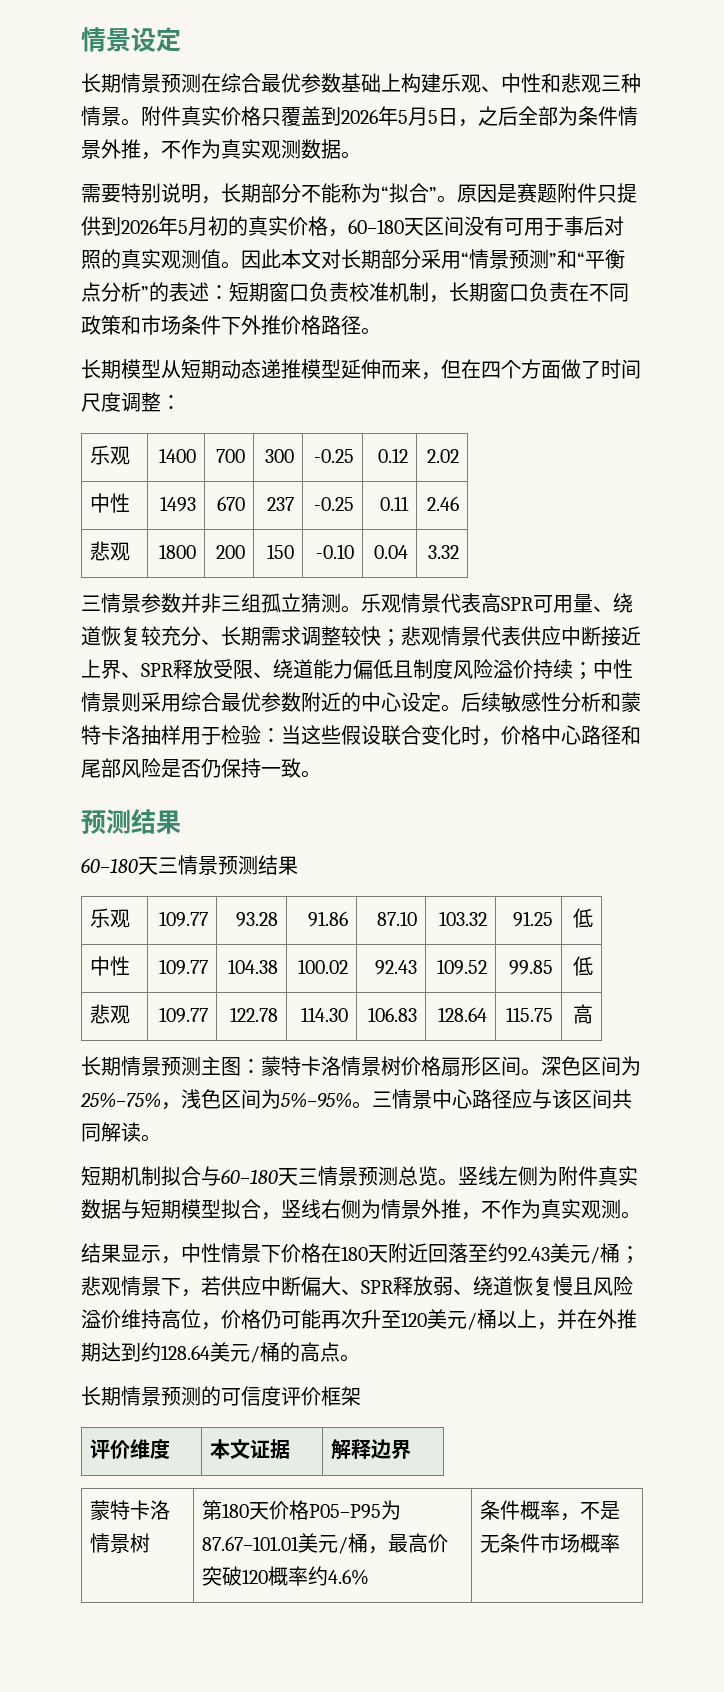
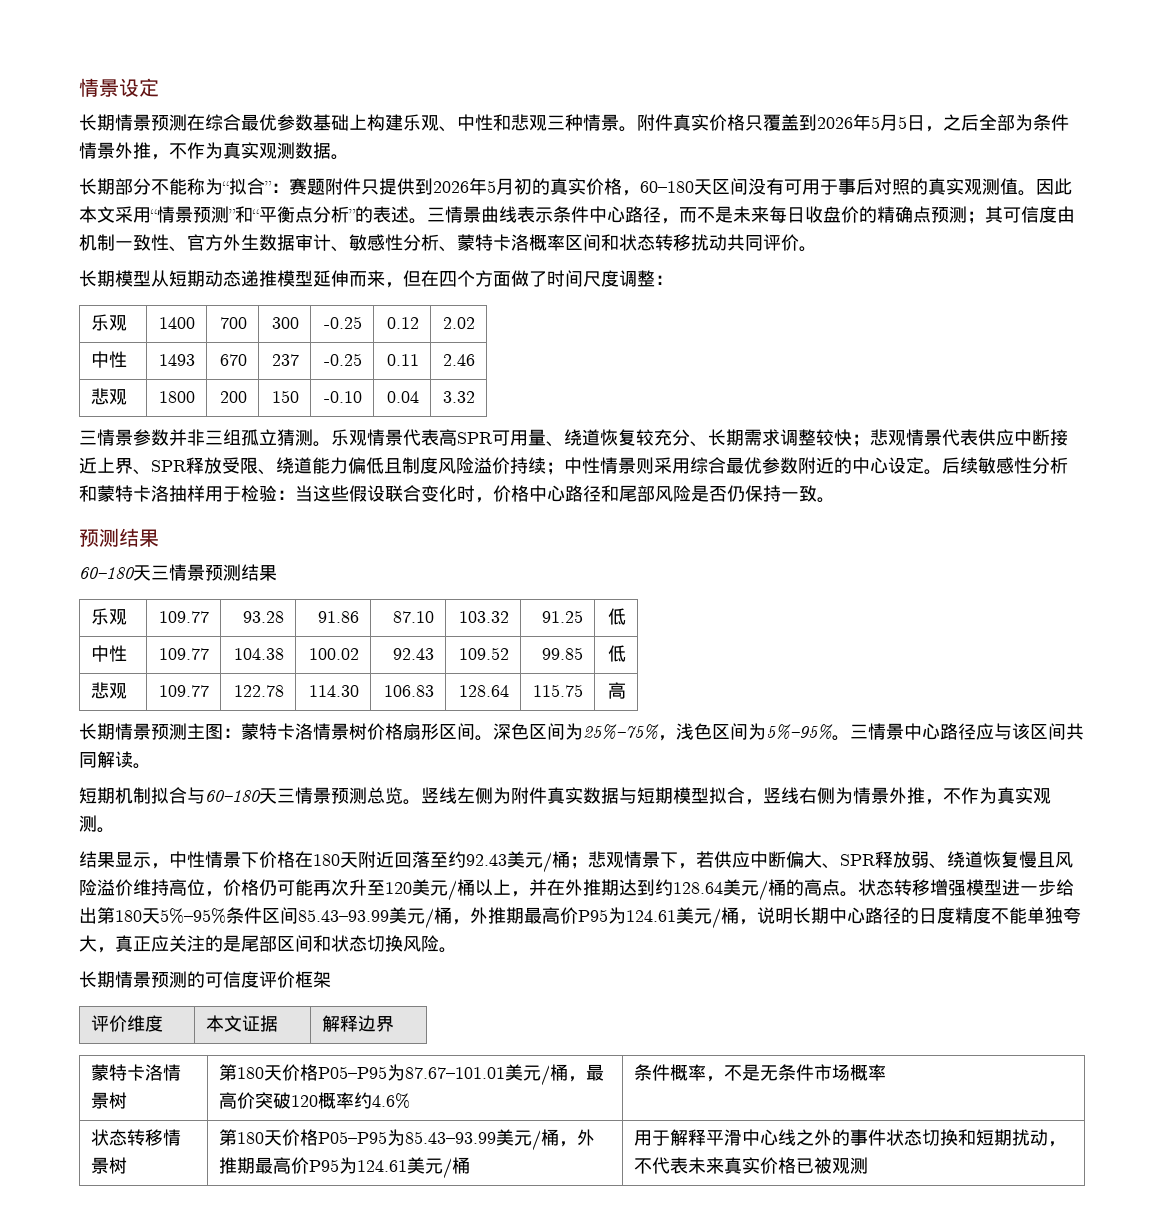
- 需要特别说明，长期部分不能称为“拟合”。原因是赛题附件只提供到2026年5月初的真实价格，60–180天区间没有可用于事后对照的真实观测值。
+ 长期部分不能称为“拟合”：赛题附件只提供到2026年5月初的真实价格，60–180天区间没有可用于事后对照的真实观测值。
- 因此本文对长期部分采用“情景预测”和“平衡点分析”的表述：短期窗口负责校准机制，长期窗口负责在不同政策和市场条件下外推价格路径。
+ 因此本文采用“情景预测”和“平衡点分析”的表述。三情景曲线表示条件中心路径，而不是未来每日收盘价的精确点预测；其可信度由机制一致性、官方外生数据审计、敏感性分析、蒙特卡洛概率区间和状态转移扰动共同评价。
+ 状态转移增强模型进一步给出第180天5%–95%条件区间85.43–93.99美元/桶，外推期最高价P95为124.61美元/桶，说明长期中心路径的日度精度不能单独夸大，真正应关注的是尾部区间和状态切换风险。
+ 状态转移情景树 | 第180天价格P05–P95为85.43–93.99美元/桶，外推期最高价P95为124.61美元/桶 | 用于解释平滑中心线之外的事件状态切换和短期扰动，不代表未来真实价格已被观测

